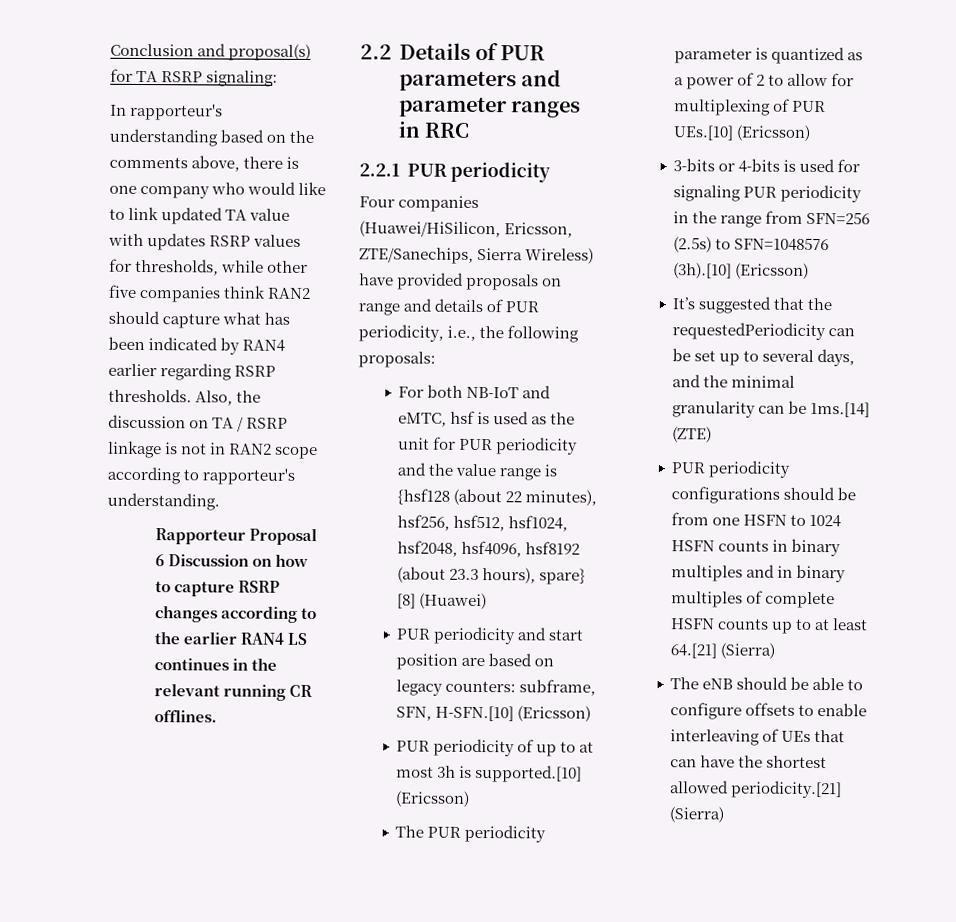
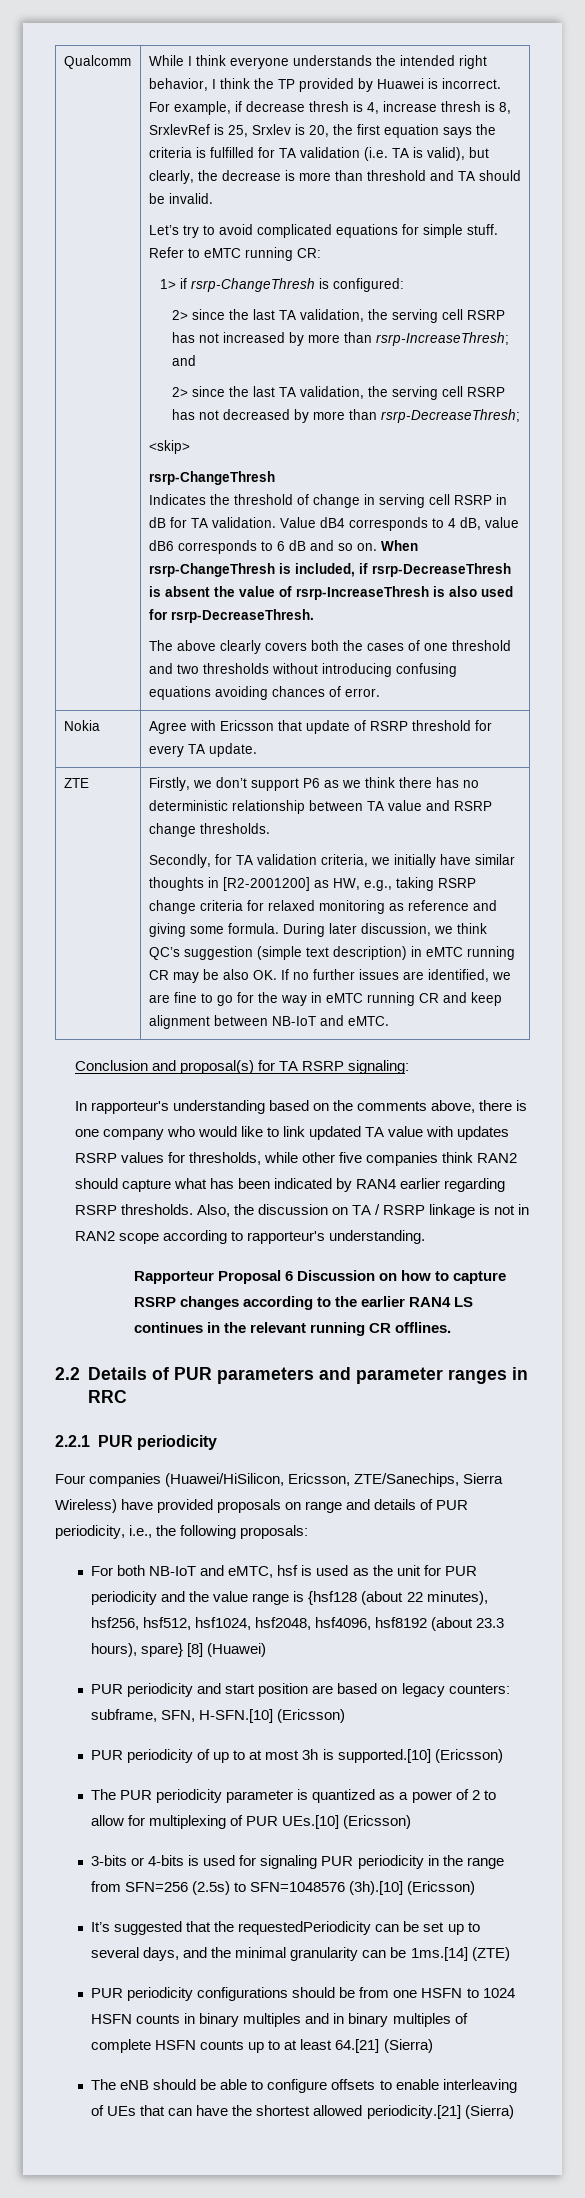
+ Qualcomm | While I think everyone understands the intended right behavior, I think the TP provided by Huawei is incorrect. For example, if decrease thresh is 4, increase thresh is 8, SrxlevRef is 25, Srxlev is 20, the first equation says the criteria is fulfilled for TA validation (i.e. TA is valid), but clearly, the decrease is more than threshold and TA should be invalid.
+ Let’s try to avoid complicated equations for simple stuff. Refer to eMTC running CR:
+ 1> if rsrp-ChangeThresh is configured:
+ 2> since the last TA validation, the serving cell RSRP has not increased by more than rsrp-IncreaseThresh; and
+ 2> since the last TA validation, the serving cell RSRP has not decreased by more than rsrp-DecreaseThresh;
+ <skip>
+ rsrp-ChangeThresh
+ Indicates the threshold of change in serving cell RSRP in dB for TA validation. Value dB4 corresponds to 4 dB, value dB6 corresponds to 6 dB and so on. When rsrp-ChangeThresh is included, if rsrp-DecreaseThresh is absent the value of rsrp-IncreaseThresh is also used for rsrp-DecreaseThresh.
+ The above clearly covers both the cases of one threshold and two thresholds without introducing confusing equations avoiding chances of error.
+ Nokia | Agree with Ericsson that update of RSRP threshold for every TA update.
+ ZTE | Firstly, we don’t support P6 as we think there has no deterministic relationship between TA value and RSRP change thresholds.
+ Secondly, for TA validation criteria, we initially have similar thoughts in [R2-2001200] as HW, e.g., taking RSRP change criteria for relaxed monitoring as reference and giving some formula. During later discussion, we think QC’s suggestion (simple text description) in eMTC running CR may be also OK. If no further issues are identified, we are fine to go for the way in eMTC running CR and keep alignment between NB-IoT and eMTC.

